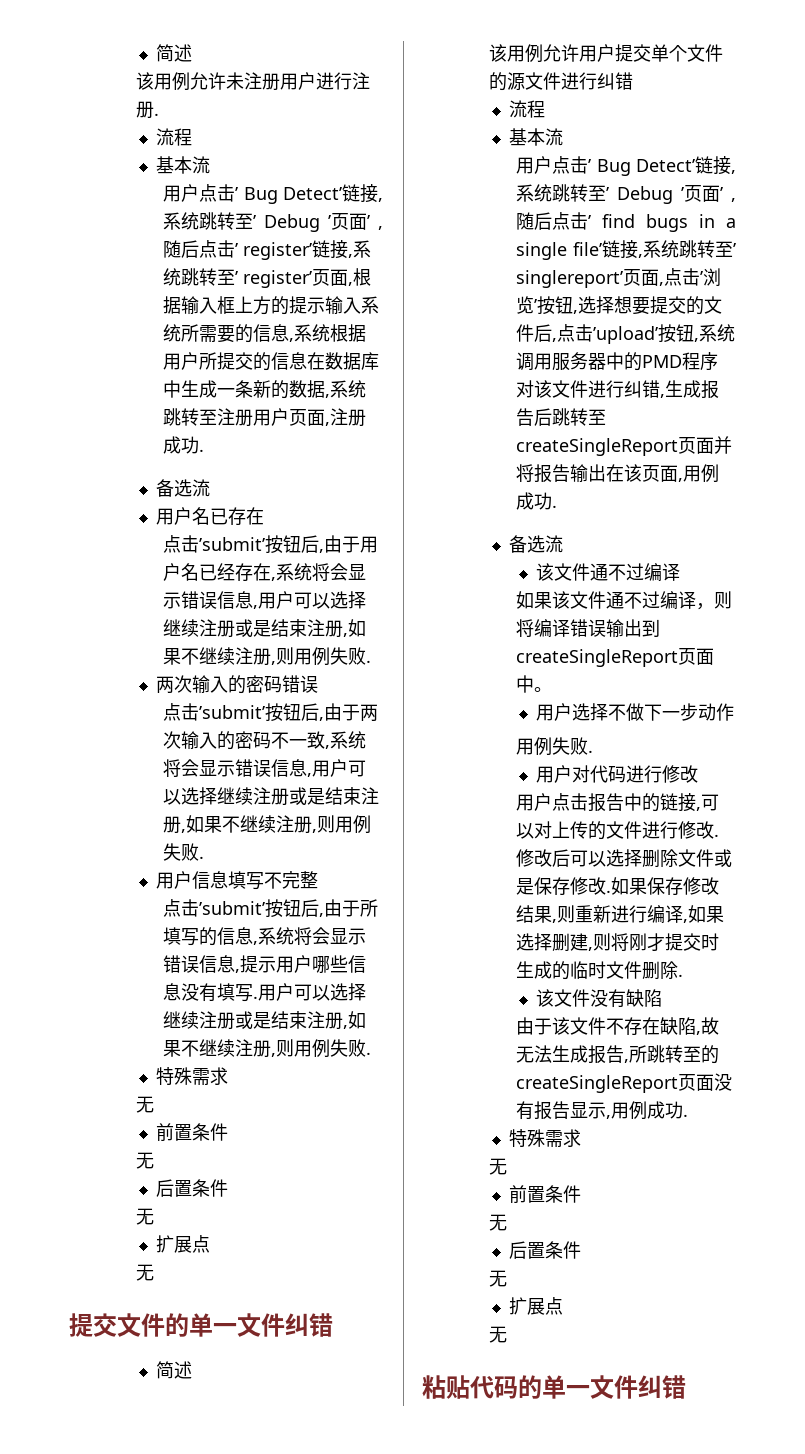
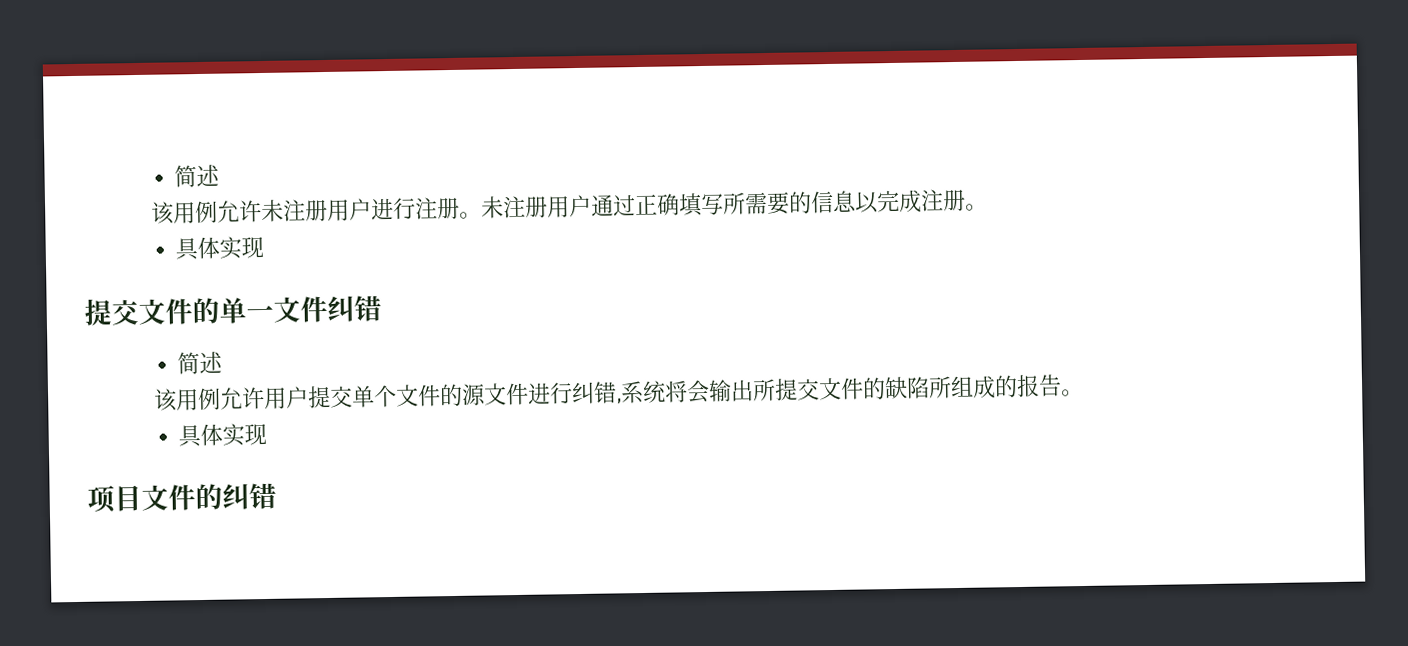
- 该用例允许未注册用户进行注册.
- 流程
- 基本流
- 用户点击’ Bug Detect’链接,系统跳转至’ Debug ’页面’ ,随后点击’ register’链接,系统跳转至’ register’页面,根据输入框上方的提示输入系统所需要的信息,系统根据用户所提交的信息在数据库中生成一条新的数据,系统跳转至注册用户页面,注册成功.
- 备选流
- 用户名已存在
- 点击’submit’按钮后,由于用户名已经存在,系统将会显示错误信息,用户可以选择继续注册或是结束注册,如果不继续注册,则用例失败.
- 两次输入的密码错误
- 点击’submit’按钮后,由于两次输入的密码不一致,系统将会显示错误信息,用户可以选择继续注册或是结束注册,如果不继续注册,则用例失败.
- 用户信息填写不完整
- 点击’submit’按钮后,由于所填写的信息,系统将会显示错误信息,提示用户哪些信息没有填写.用户可以选择继续注册或是结束注册,如果不继续注册,则用例失败.
- 特殊需求
- 无
- 前置条件
- 无
- 后置条件
- 无
- 扩展点
- 无
+ 该用例允许未注册用户进行注册。未注册用户通过正确填写所需要的信息以完成注册。
+ 具体实现
- 该用例允许用户提交单个文件的源文件进行纠错
- 流程
- 基本流
- 用户点击’ Bug Detect’链接,系统跳转至’ Debug ’页面’ ,随后点击’ find bugs in a single file’链接,系统跳转至’ singlereport’页面,点击’浏览’按钮,选择想要提交的文件后,点击’upload’按钮,系统调用服务器中的PMD程序对该文件进行纠错,生成报告后跳转至createSingleReport页面并将报告输出在该页面,用例成功.
- 备选流
- 该文件通不过编译
- 如果该文件通不过编译，则将编译错误输出到createSingleReport页面中。
- 用户选择不做下一步动作
- 用例失败.
- 用户对代码进行修改
- 用户点击报告中的链接,可以对上传的文件进行修改.修改后可以选择删除文件或是保存修改.如果保存修改结果,则重新进行编译,如果选择删建,则将刚才提交时生成的临时文件删除.
- 该文件没有缺陷
- 由于该文件不存在缺陷,故无法生成报告,所跳转至的createSingleReport页面没有报告显示,用例成功.
- 特殊需求
- 无
- 前置条件
- 无
- 后置条件
- 无
- 扩展点
- 无
- 粘贴代码的单一文件纠错
+ 该用例允许用户提交单个文件的源文件进行纠错,系统将会输出所提交文件的缺陷所组成的报告。
+ 具体实现
+ 项目文件的纠错

